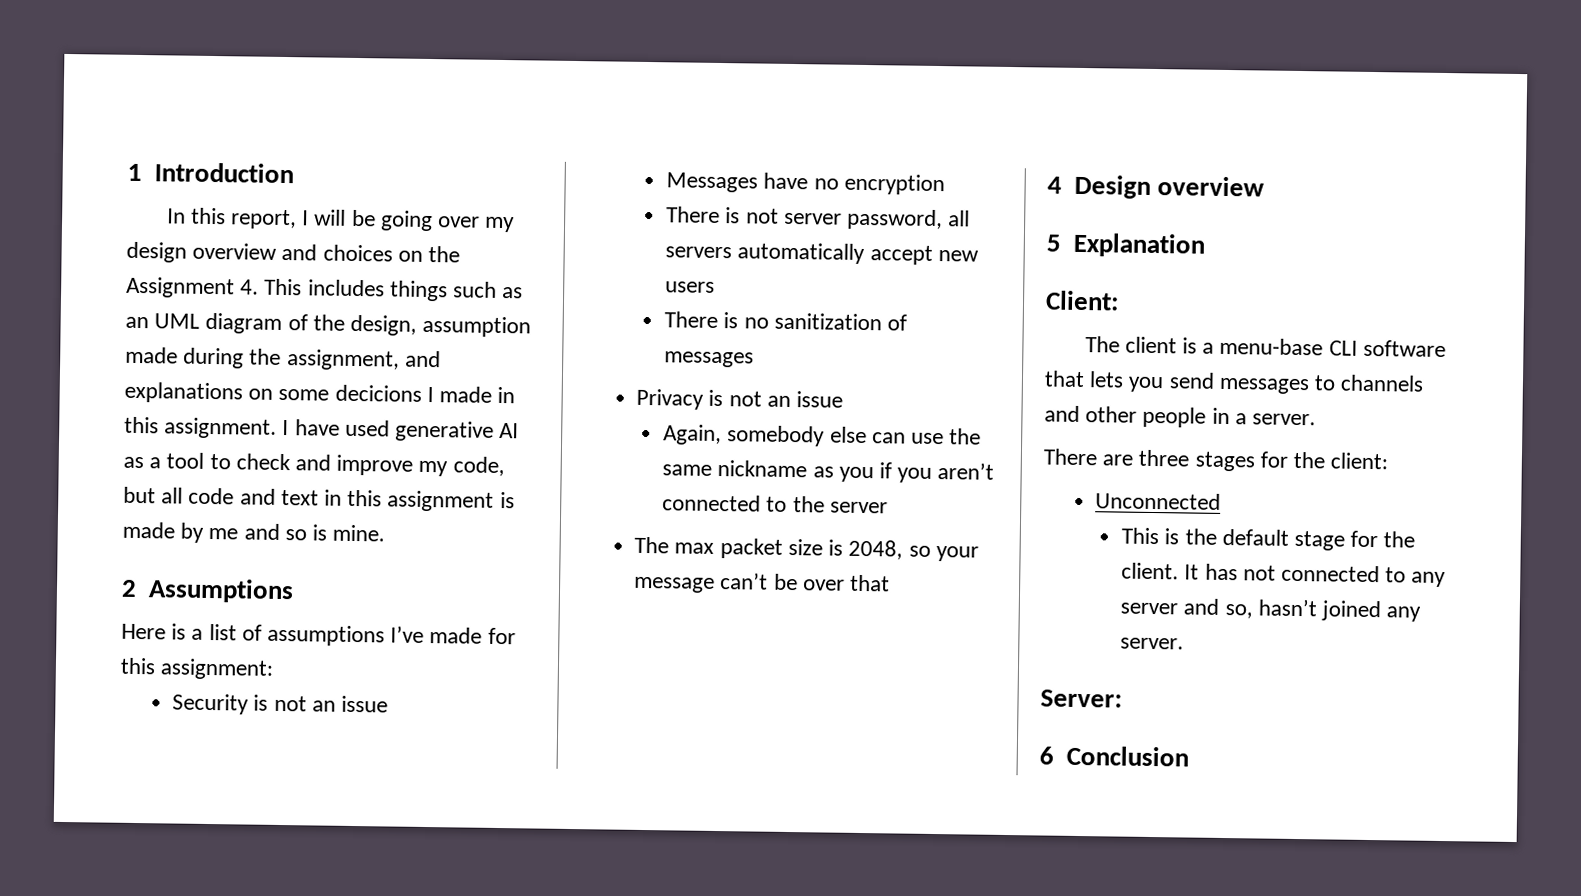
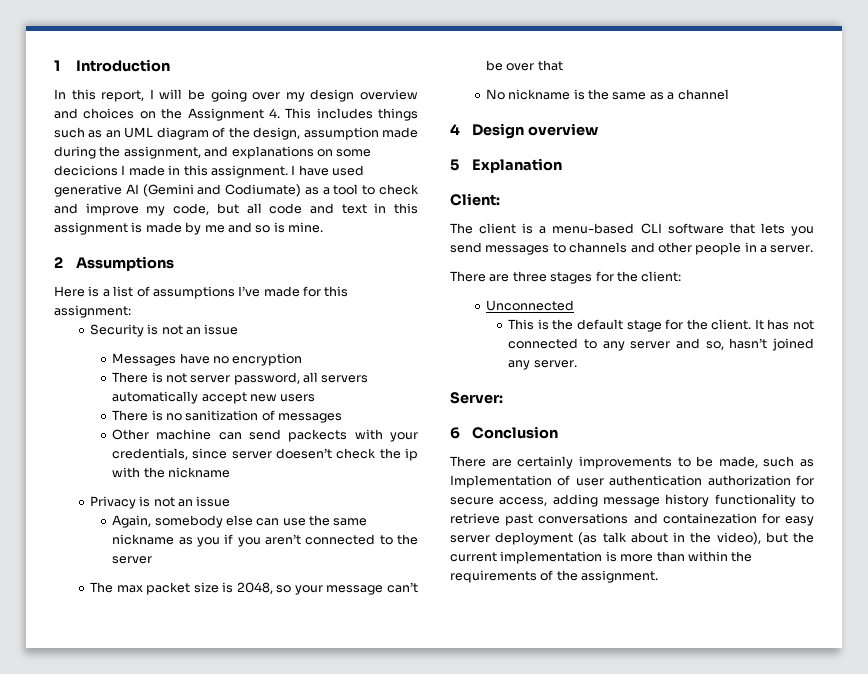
- I have used generative AI as a tool to check and improve my code, but all code and text in this assignment is made by me and so is mine.
+ I have used generative AI (Gemini and Codiumate) as a tool to check and improve my code, but all code and text in this assignment is made by me and so is mine.
+ Other machine can send packects with your credentials, since server doesen’t check the ip with the nickname
+ No nickname is the same as a channel
- The client is a menu-base CLI software that lets you send messages to channels and other people in a server.
+ The client is a menu-based CLI software that lets you send messages to channels and other people in a server.
+ There are certainly improvements to be made, such as Implementation of user authentication authorization for secure access, adding message history functionality to retrieve past conversations and containezation for easy server deployment (as talk about in the video), but the current implementation is more than within the requirements of the assignment.

